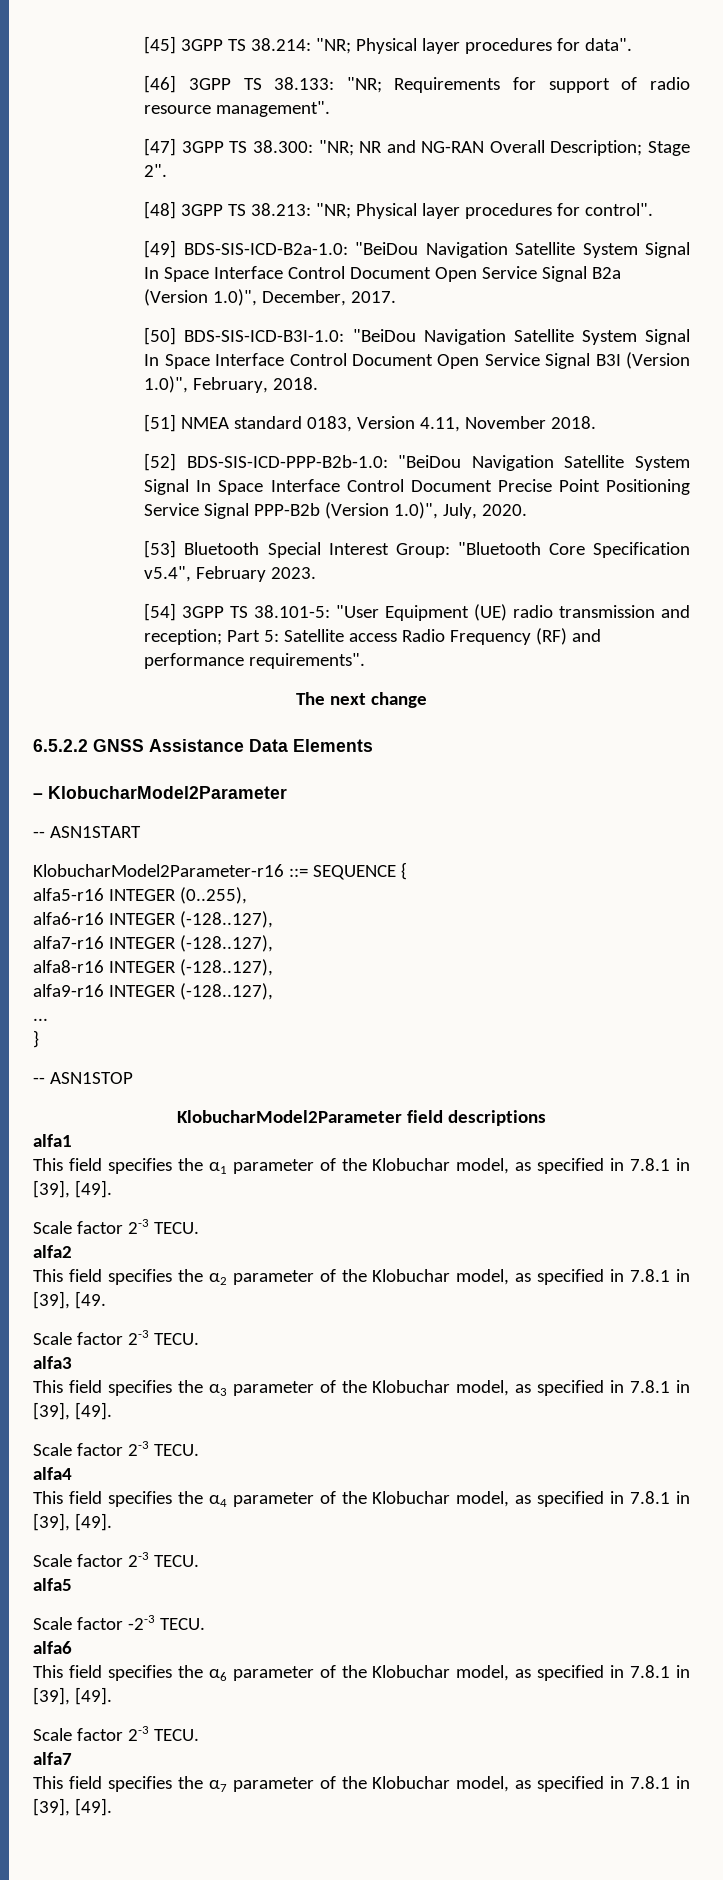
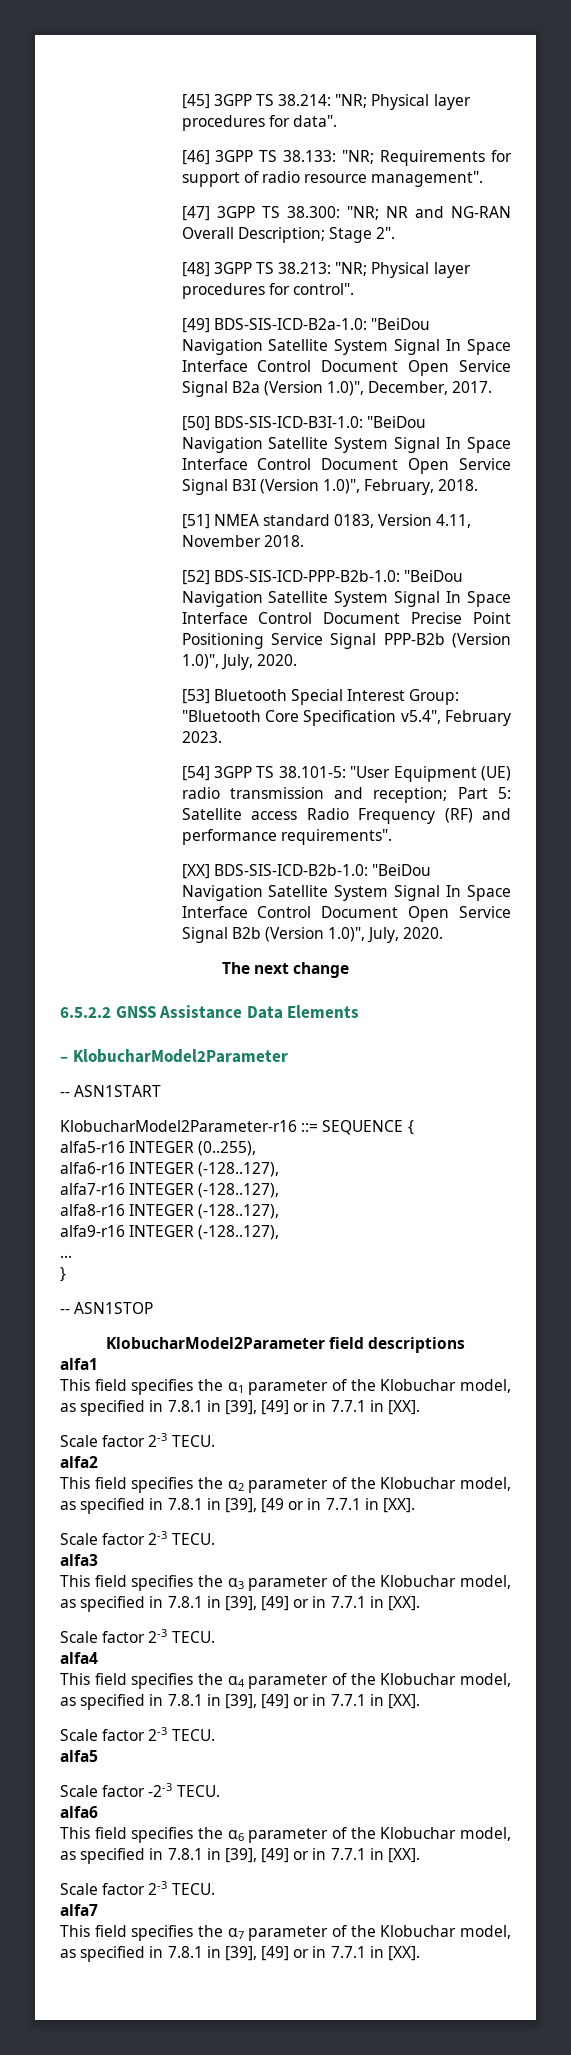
+ [XX] BDS-SIS-ICD-B2b-1.0: "BeiDou Navigation Satellite System Signal In Space Interface Control Document Open Service Signal B2b (Version 1.0)", July, 2020.
- This field specifies the α1 parameter of the Klobuchar model, as specified in 7.8.1 in [39], [49].
+ This field specifies the α1 parameter of the Klobuchar model, as specified in 7.8.1 in [39], [49] or in 7.7.1 in [XX].
- This field specifies the α2 parameter of the Klobuchar model, as specified in 7.8.1 in [39], [49.
+ This field specifies the α2 parameter of the Klobuchar model, as specified in 7.8.1 in [39], [49 or in 7.7.1 in [XX].
- This field specifies the α3 parameter of the Klobuchar model, as specified in 7.8.1 in [39], [49].
+ This field specifies the α3 parameter of the Klobuchar model, as specified in 7.8.1 in [39], [49] or in 7.7.1 in [XX].
- This field specifies the α4 parameter of the Klobuchar model, as specified in 7.8.1 in [39], [49].
+ This field specifies the α4 parameter of the Klobuchar model, as specified in 7.8.1 in [39], [49] or in 7.7.1 in [XX].
- This field specifies the α6 parameter of the Klobuchar model, as specified in 7.8.1 in [39], [49].
+ This field specifies the α6 parameter of the Klobuchar model, as specified in 7.8.1 in [39], [49] or in 7.7.1 in [XX].
- This field specifies the α7 parameter of the Klobuchar model, as specified in 7.8.1 in [39], [49].
+ This field specifies the α7 parameter of the Klobuchar model, as specified in 7.8.1 in [39], [49] or in 7.7.1 in [XX].

